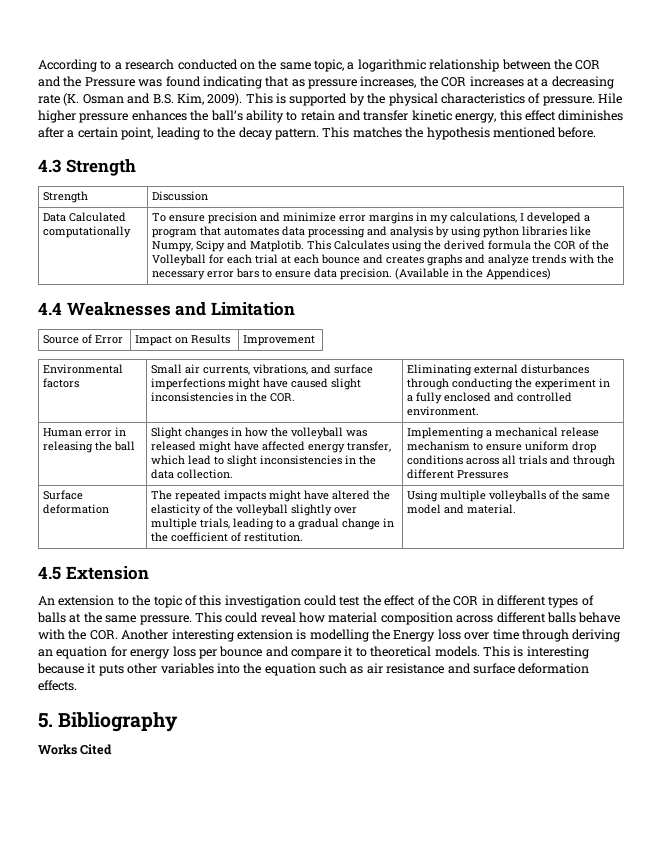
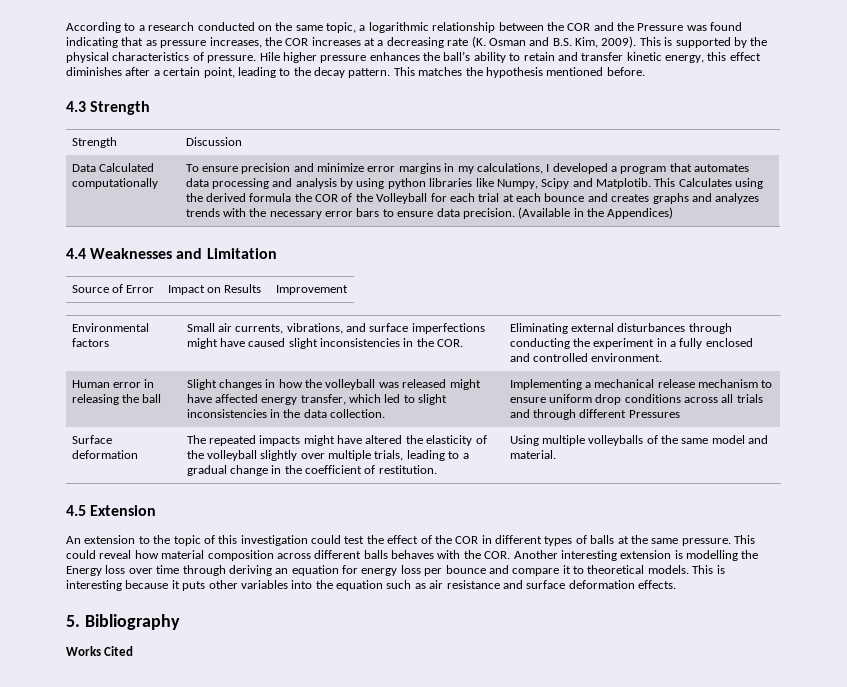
- This Calculates using the derived formula the COR of the Volleyball for each trial at each bounce and creates graphs and analyze trends with the necessary error bars to ensure data precision.
+ This Calculates using the derived formula the COR of the Volleyball for each trial at each bounce and creates graphs and analyzes trends with the necessary error bars to ensure data precision.
- Slight changes in how the volleyball was released might have affected energy transfer, which lead to slight inconsistencies in the data collection.
+ Slight changes in how the volleyball was released might have affected energy transfer, which led to slight inconsistencies in the data collection.
- This could reveal how material composition across different balls behave with the COR. Another interesting extension is modelling the Energy loss over time through deriving an equation for energy loss per bounce and compare it to theoretical models.
+ This could reveal how material composition across different balls behaves with the COR. Another interesting extension is modelling the Energy loss over time through deriving an equation for energy loss per bounce and compare it to theoretical models.

